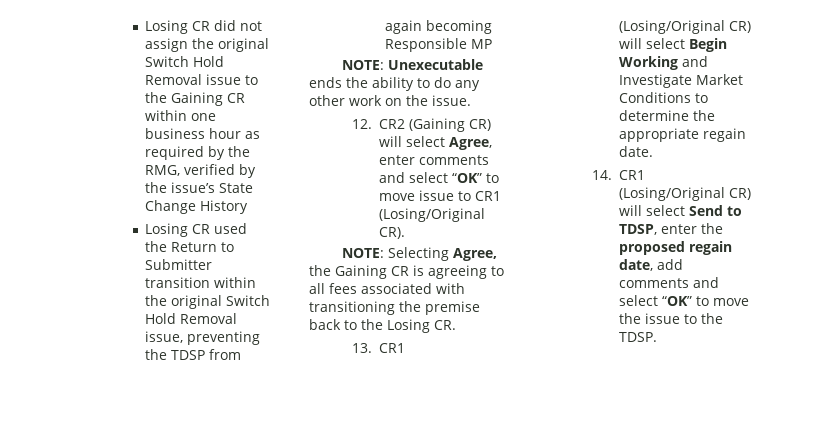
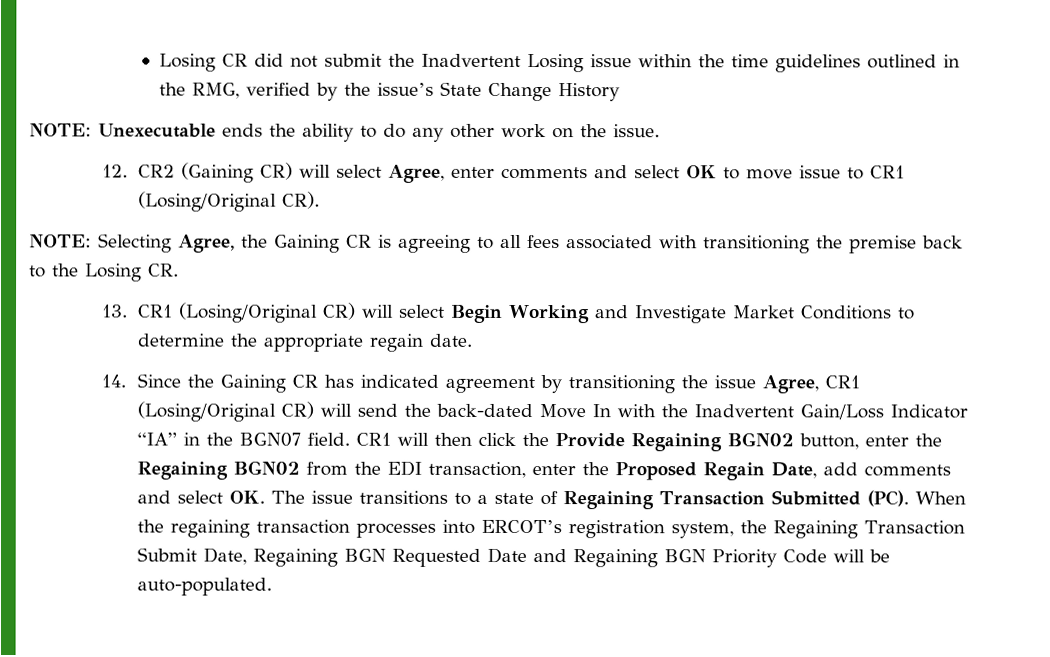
- Losing CR did not assign the original Switch Hold Removal issue to the Gaining CR within one business hour as required by the RMG, verified by the issue’s State Change History
+ Losing CR did not submit the Inadvertent Losing issue within the time guidelines outlined in the RMG, verified by the issue’s State Change History
- Losing CR used the Return to Submitter transition within the original Switch Hold Removal issue, preventing the TDSP from again becoming Responsible MP
- 12. CR2 (Gaining CR) will select Agree, enter comments and select “OK” to move issue to CR1 (Losing/Original CR).
+ 12. CR2 (Gaining CR) will select Agree, enter comments and select OK to move issue to CR1 (Losing/Original CR).
- 14. CR1 (Losing/Original CR) will select Send to TDSP, enter the proposed regain date, add comments and select “OK” to move the issue to the TDSP.
+ 14. Since the Gaining CR has indicated agreement by transitioning the issue Agree, CR1 (Losing/Original CR) will send the back-dated Move In with the Inadvertent Gain/Loss Indicator “IA” in the BGN07 field. CR1 will then click the Provide Regaining BGN02 button, enter the Regaining BGN02 from the EDI transaction, enter the Proposed Regain Date, add comments and select OK. The issue transitions to a state of Regaining Transaction Submitted (PC). When the regaining transaction processes into ERCOT’s registration system, the Regaining Transaction Submit Date, Regaining BGN Requested Date and Regaining BGN Priority Code will be auto-populated.

